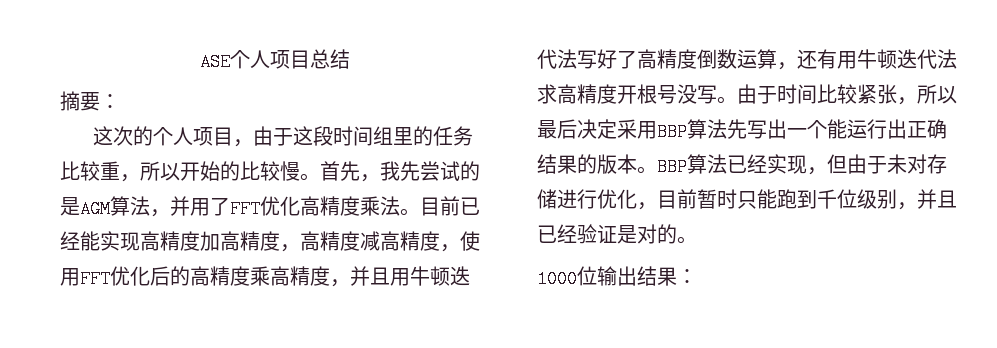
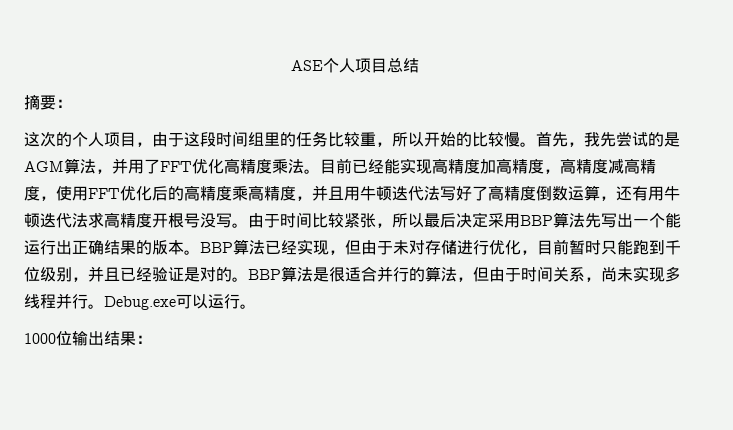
+ BBP算法是很适合并行的算法，但由于时间关系，尚未实现多线程并行。Debug.exe可以运行。

